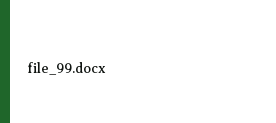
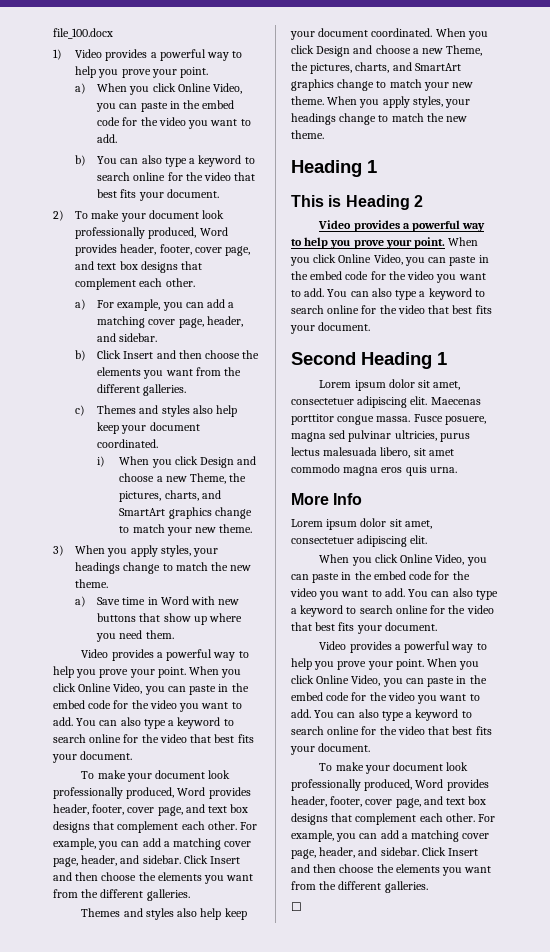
- file_99.docx
+ file_100.docx
+ 1) Video provides a powerful way to help you prove your point.
+ a) When you click Online Video, you can paste in the embed code for the video you want to add.
+ b) You can also type a keyword to search online for the video that best fits your document.
+ 2) To make your document look professionally produced, Word provides header, footer, cover page, and text box designs that complement each other.
+ a) For example, you can add a matching cover page, header, and sidebar.
+ b) Click Insert and then choose the elements you want from the different galleries.
+ c) Themes and styles also help keep your document coordinated.
+ i) When you click Design and choose a new Theme, the pictures, charts, and SmartArt graphics change to match your new theme.
+ 3) When you apply styles, your headings change to match the new theme.
+ a) Save time in Word with new buttons that show up where you need them.
+ Video provides a powerful way to help you prove your point. When you click Online Video, you can paste in the embed code for the video you want to add. You can also type a keyword to search online for the video that best fits your document.
+ To make your document look professionally produced, Word provides header, footer, cover page, and text box designs that complement each other. For example, you can add a matching cover page, header, and sidebar. Click Insert and then choose the elements you want from the different galleries.
+ Themes and styles also help keep your document coordinated. When you click Design and choose a new Theme, the pictures, charts, and SmartArt graphics change to match your new theme. When you apply styles, your headings change to match the new theme.
+ Heading 1
+ This is Heading 2
+ Video provides a powerful way to help you prove your point. When you click Online Video, you can paste in the embed code for the video you want to add. You can also type a keyword to search online for the video that best fits your document.
+ Second Heading 1
+ Lorem ipsum dolor sit amet, consectetuer adipiscing elit. Maecenas porttitor congue massa. Fusce posuere, magna sed pulvinar ultricies, purus lectus malesuada libero, sit amet commodo magna eros quis urna.
+ More Info
+ Lorem ipsum dolor sit amet, consectetuer adipiscing elit.
+ When you click Online Video, you can paste in the embed code for the video you want to add. You can also type a keyword to search online for the video that best fits your document.
+ Video provides a powerful way to help you prove your point. When you click Online Video, you can paste in the embed code for the video you want to add. You can also type a keyword to search online for the video that best fits your document.
+ To make your document look professionally produced, Word provides header, footer, cover page, and text box designs that complement each other. For example, you can add a matching cover page, header, and sidebar. Click Insert and then choose the elements you want from the different galleries.
+ ☐

